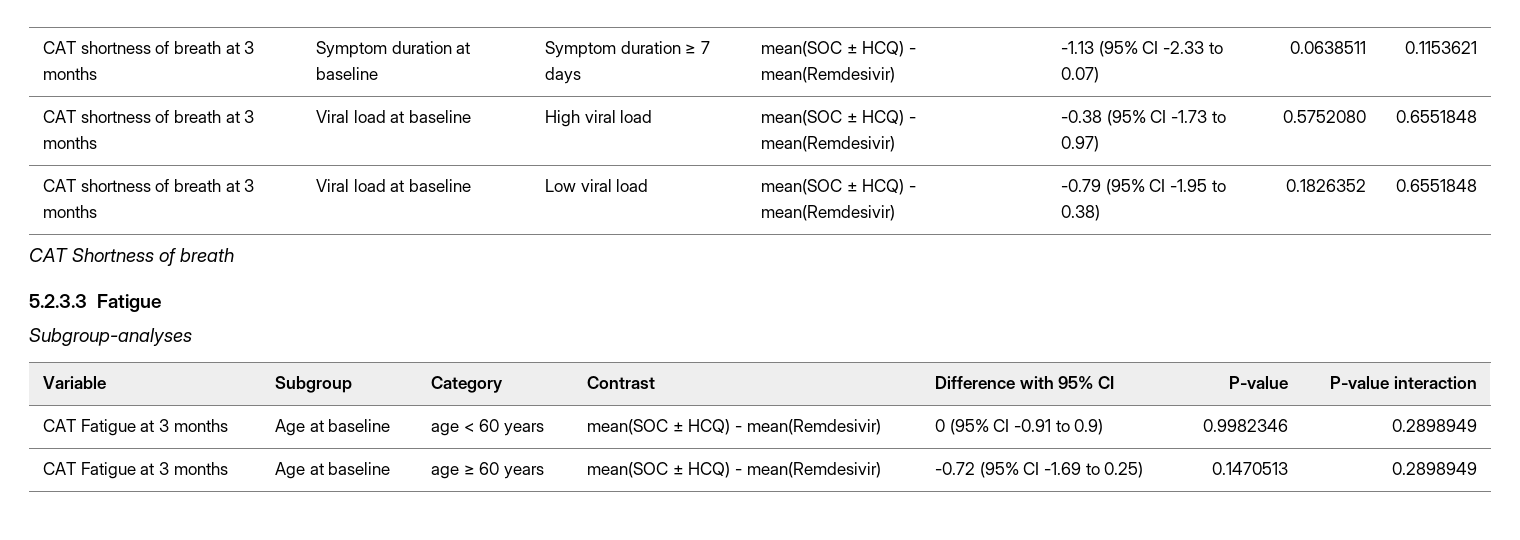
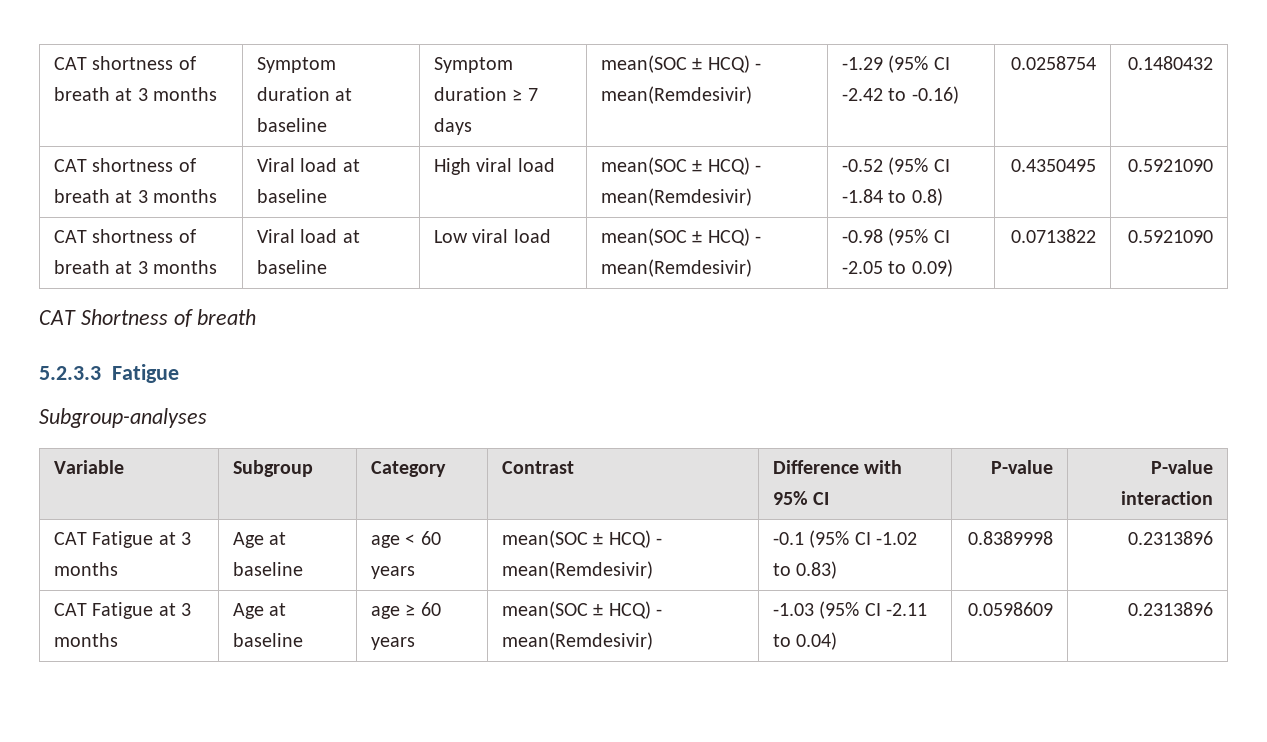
- CAT shortness of breath at 3 months | Symptom duration at baseline | Symptom duration ≥ 7 days | mean(SOC ± HCQ) - mean(Remdesivir) | -1.13 (95% CI -2.33 to 0.07) | 0.0638511 | 0.1153621
+ CAT shortness of breath at 3 months | Symptom duration at baseline | Symptom duration ≥ 7 days | mean(SOC ± HCQ) - mean(Remdesivir) | -1.29 (95% CI -2.42 to -0.16) | 0.0258754 | 0.1480432
- CAT shortness of breath at 3 months | Viral load at baseline | High viral load | mean(SOC ± HCQ) - mean(Remdesivir) | -0.38 (95% CI -1.73 to 0.97) | 0.5752080 | 0.6551848
+ CAT shortness of breath at 3 months | Viral load at baseline | High viral load | mean(SOC ± HCQ) - mean(Remdesivir) | -0.52 (95% CI -1.84 to 0.8) | 0.4350495 | 0.5921090
- CAT shortness of breath at 3 months | Viral load at baseline | Low viral load | mean(SOC ± HCQ) - mean(Remdesivir) | -0.79 (95% CI -1.95 to 0.38) | 0.1826352 | 0.6551848
+ CAT shortness of breath at 3 months | Viral load at baseline | Low viral load | mean(SOC ± HCQ) - mean(Remdesivir) | -0.98 (95% CI -2.05 to 0.09) | 0.0713822 | 0.5921090
- CAT Fatigue at 3 months | Age at baseline | age < 60 years | mean(SOC ± HCQ) - mean(Remdesivir) | 0 (95% CI -0.91 to 0.9) | 0.9982346 | 0.2898949
+ CAT Fatigue at 3 months | Age at baseline | age < 60 years | mean(SOC ± HCQ) - mean(Remdesivir) | -0.1 (95% CI -1.02 to 0.83) | 0.8389998 | 0.2313896
- CAT Fatigue at 3 months | Age at baseline | age ≥ 60 years | mean(SOC ± HCQ) - mean(Remdesivir) | -0.72 (95% CI -1.69 to 0.25) | 0.1470513 | 0.2898949
+ CAT Fatigue at 3 months | Age at baseline | age ≥ 60 years | mean(SOC ± HCQ) - mean(Remdesivir) | -1.03 (95% CI -2.11 to 0.04) | 0.0598609 | 0.2313896

